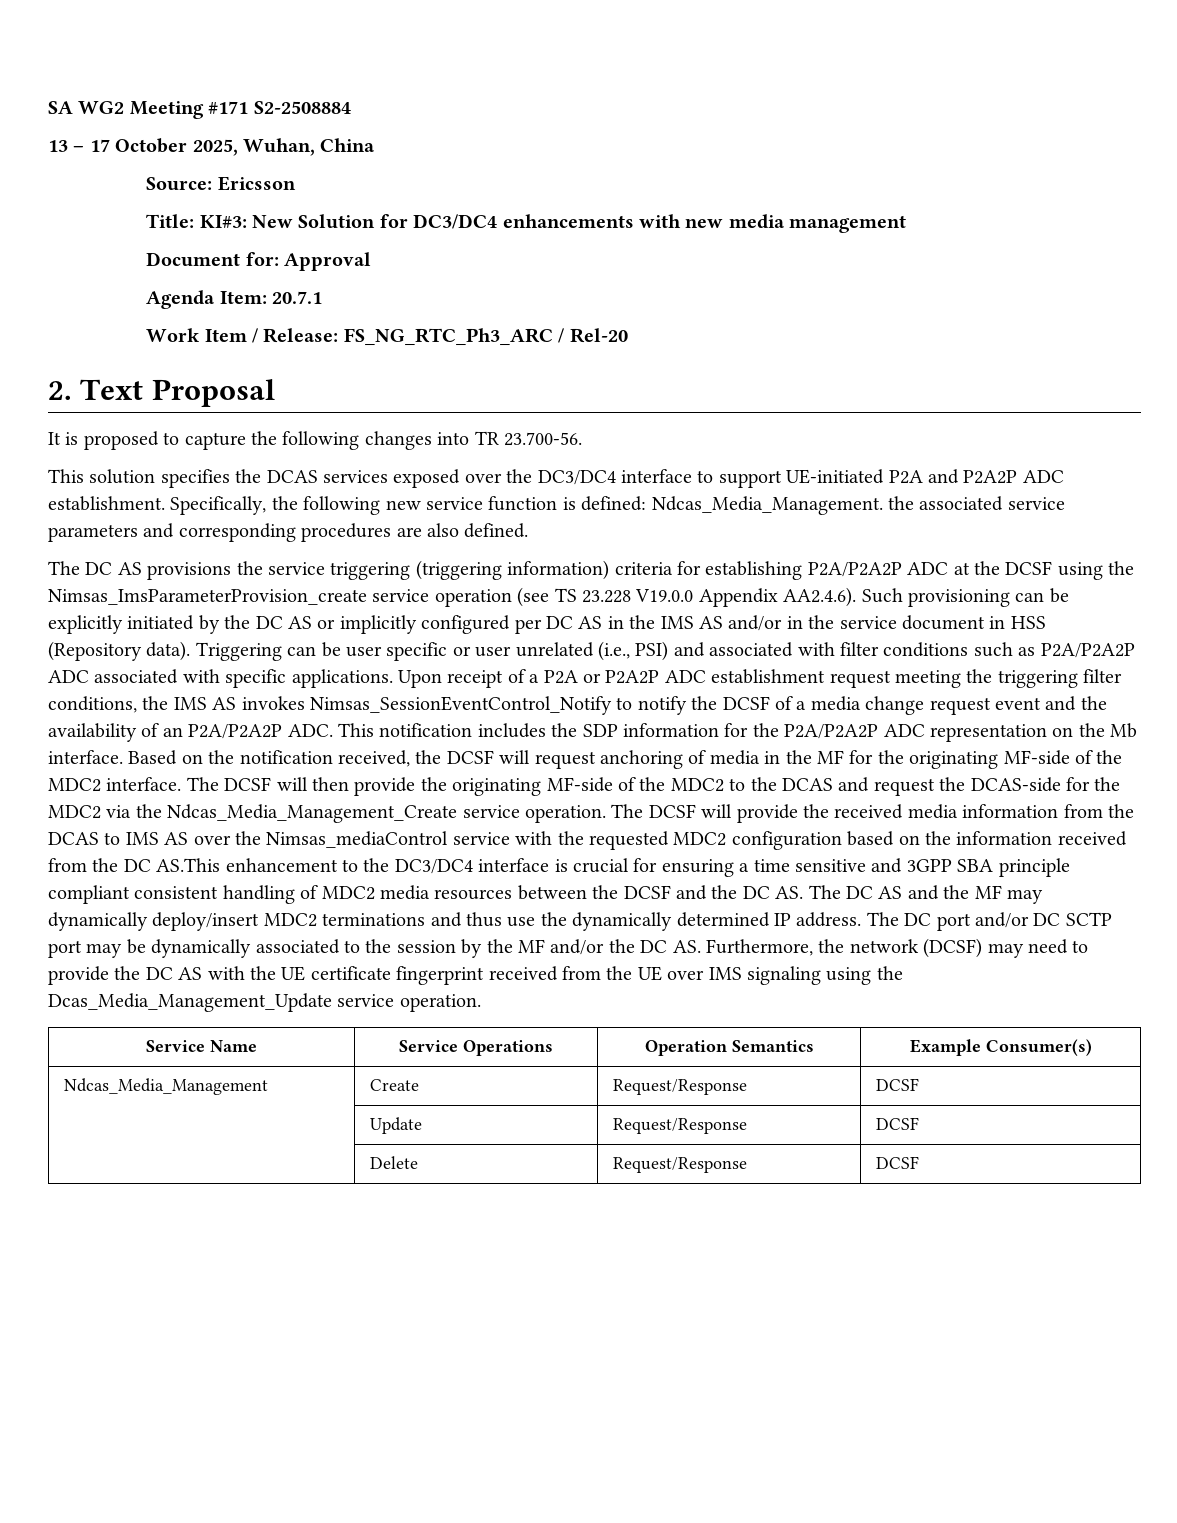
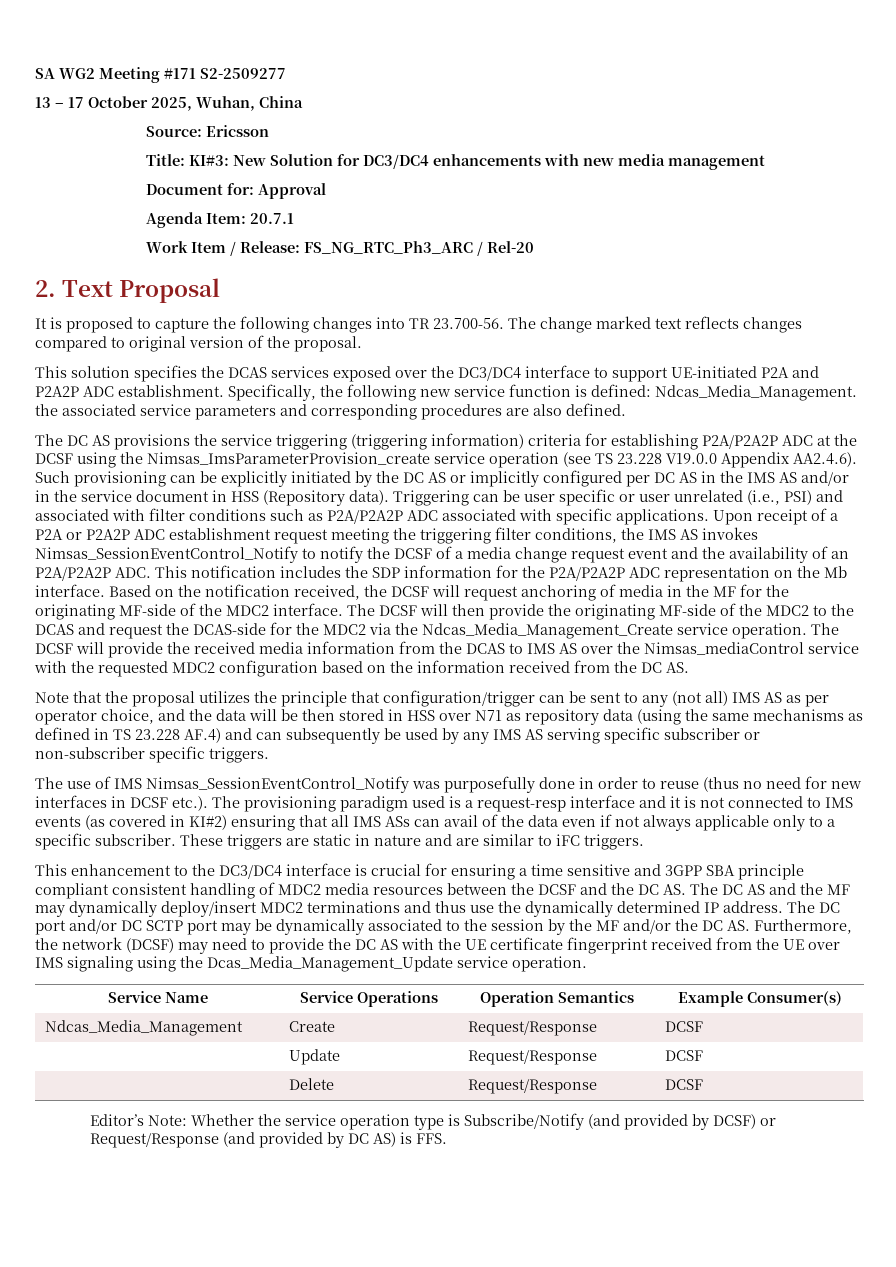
- SA WG2 Meeting #171 S2-2508884
+ SA WG2 Meeting #171 S2-2509277
- It is proposed to capture the following changes into TR 23.700-56.
+ It is proposed to capture the following changes into TR 23.700-56. The change marked text reflects changes compared to original version of the proposal.
- The DCSF will provide the received media information from the DCAS to IMS AS over the Nimsas_mediaControl service with the requested MDC2 configuration based on the information received from the DC AS.This enhancement to the DC3/DC4 interface is crucial for ensuring a time sensitive and 3GPP SBA principle compliant consistent handling of MDC2 media resources between the DCSF and the DC AS. The DC AS and the MF may dynamically deploy/insert MDC2 terminations and thus use the dynamically determined IP address.
+ The DCSF will provide the received media information from the DCAS to IMS AS over the Nimsas_mediaControl service with the requested MDC2 configuration based on the information received from the DC AS.
+ Note that the proposal utilizes the principle that configuration/trigger can be sent to any (not all) IMS AS as per operator choice, and the data will be then stored in HSS over N71 as repository data (using the same mechanisms as defined in TS 23.228 AF.4) and can subsequently be used by any IMS AS serving specific subscriber or non-subscriber specific triggers.
+ The use of IMS Nimsas_SessionEventControl_Notify was purposefully done in order to reuse (thus no need for new interfaces in DCSF etc.). The provisioning paradigm used is a request-resp interface and it is not connected to IMS events (as covered in KI#2) ensuring that all IMS ASs can avail of the data even if not always applicable only to a specific subscriber. These triggers are static in nature and are similar to iFC triggers.
+ This enhancement to the DC3/DC4 interface is crucial for ensuring a time sensitive and 3GPP SBA principle compliant consistent handling of MDC2 media resources between the DCSF and the DC AS. The DC AS and the MF may dynamically deploy/insert MDC2 terminations and thus use the dynamically determined IP address.
+ Editor’s Note: Whether the service operation type is Subscribe/Notify (and provided by DCSF) or Request/Response (and provided by DC AS) is FFS.

